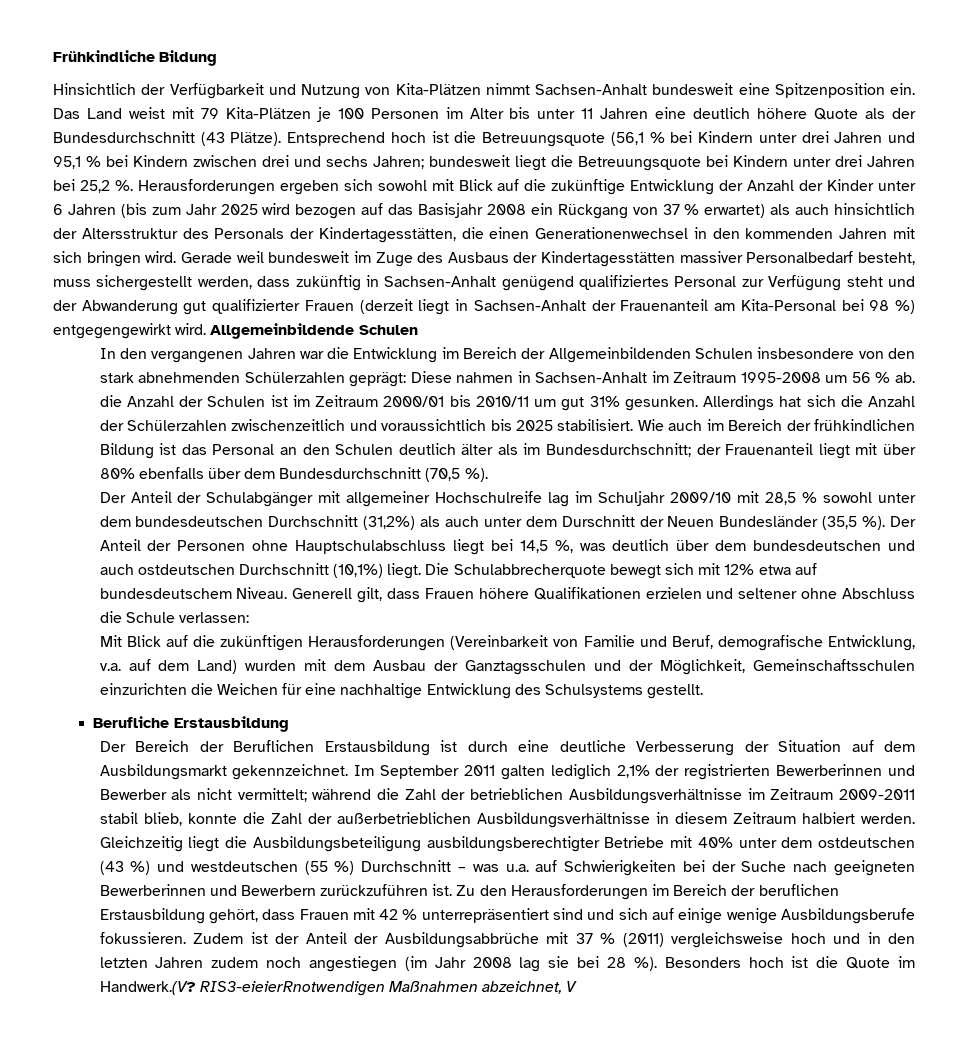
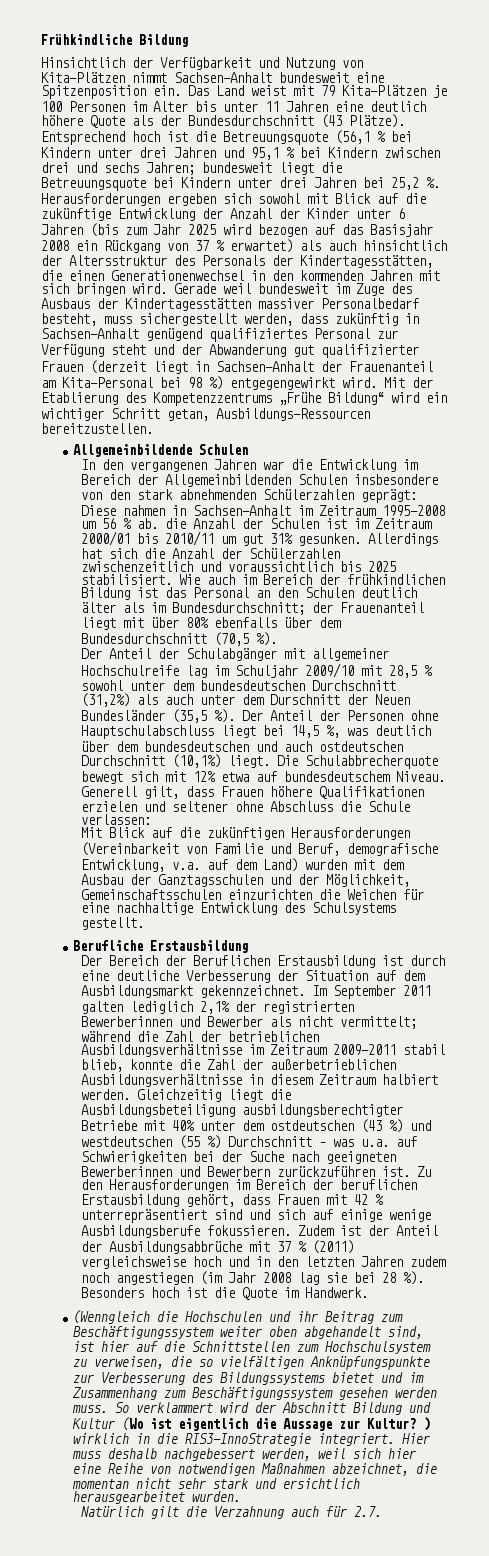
- Gerade weil bundesweit im Zuge des Ausbaus der Kindertagesstätten massiver Personalbedarf besteht, muss sichergestellt werden, dass zukünftig in Sachsen-Anhalt genügend qualifiziertes Personal zur Verfügung steht und der Abwanderung gut qualifizierter Frauen (derzeit liegt in Sachsen-Anhalt der Frauenanteil am Kita-Personal bei 98 %) entgegengewirkt wird. Allgemeinbildende Schulen
+ Gerade weil bundesweit im Zuge des Ausbaus der Kindertagesstätten massiver Personalbedarf besteht, muss sichergestellt werden, dass zukünftig in Sachsen-Anhalt genügend qualifiziertes Personal zur Verfügung steht und der Abwanderung gut qualifizierter Frauen (derzeit liegt in Sachsen-Anhalt der Frauenanteil am Kita-Personal bei 98 %) entgegengewirkt wird. Mit der Etablierung des Kompetenzzentrums „Frühe Bildung“ wird ein wichtiger Schritt getan, Ausbildungs-Ressourcen bereitzustellen.
+ Allgemeinbildende Schulen
- Besonders hoch ist die Quote im Handwerk.(V? RIS3-eieierRnotwendigen Maßnahmen abzeichnet, V
+ Besonders hoch ist die Quote im Handwerk.
+ (Wenngleich die Hochschulen und ihr Beitrag zum Beschäftigungssystem weiter oben abgehandelt sind, ist hier auf die Schnittstellen zum Hochschulsystem zu verweisen, die so vielfältigen Anknüpfungspunkte zur Verbesserung des Bildungssystems bietet und im Zusammenhang zum Beschäftigungssystem gesehen werden muss. So verklammert wird der Abschnitt Bildung und Kultur (Wo ist eigentlich die Aussage zur Kultur? ) wirklich in die RIS3-InnoStrategie integriert. Hier muss deshalb nachgebessert werden, weil sich hier eine Reihe von notwendigen Maßnahmen abzeichnet, die momentan nicht sehr stark und ersichtlich herausgearbeitet wurden.
+ Natürlich gilt die Verzahnung auch für 2.7.

